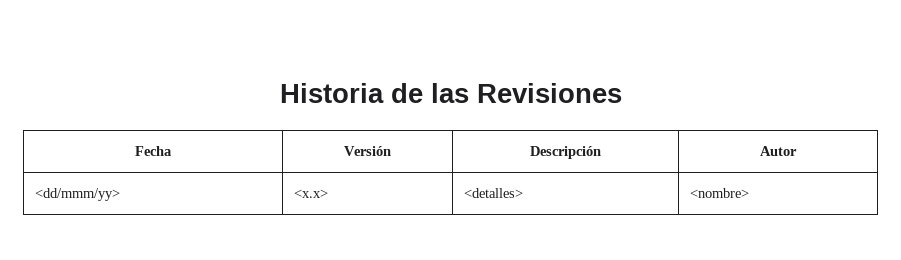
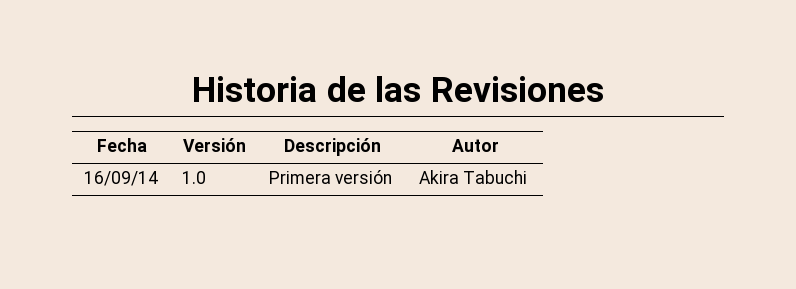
- <dd/mmm/yy> | <x.x> | <detalles> | <nombre>
+ 16/09/14 | 1.0 | Primera versión | Akira Tabuchi

